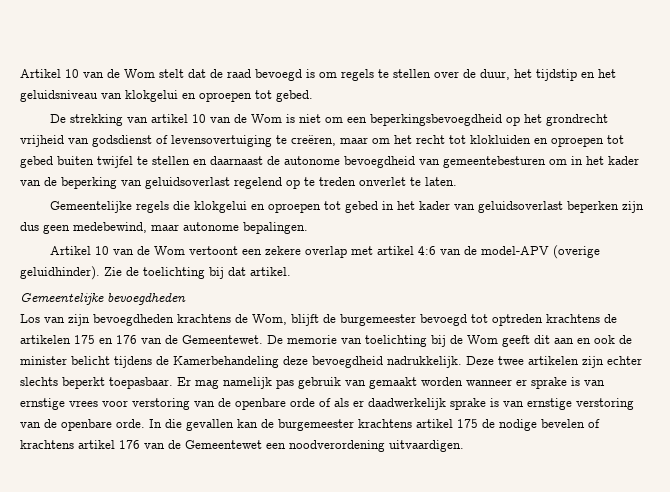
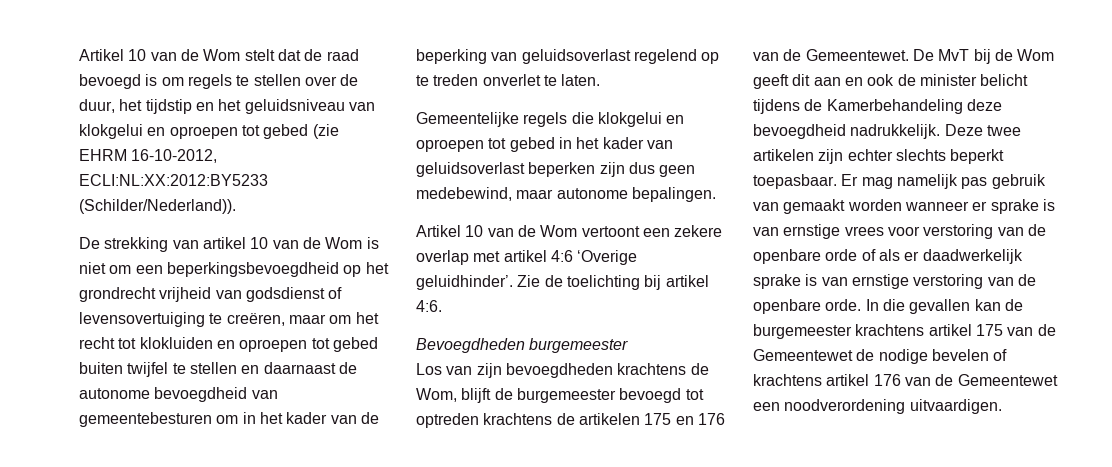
- Artikel 10 van de Wom stelt dat de raad bevoegd is om regels te stellen over de duur, het tijdstip en het geluidsniveau van klokgelui en oproepen tot gebed.
+ Artikel 10 van de Wom stelt dat de raad bevoegd is om regels te stellen over de duur, het tijdstip en het geluidsniveau van klokgelui en oproepen tot gebed (zie EHRM 16-10-2012, ECLI:NL:XX:2012:BY5233 (Schilder/Nederland)).
- Artikel 10 van de Wom vertoont een zekere overlap met artikel 4:6 van de model-APV (overige geluidhinder). Zie de toelichting bij dat artikel.
- Gemeentelijke bevoegdheden
+ Artikel 10 van de Wom vertoont een zekere overlap met artikel 4:6 ‘Overige geluidhinder’. Zie de toelichting bij artikel 4:6.
+ Bevoegdheden burgemeester
- De memorie van toelichting bij de Wom geeft dit aan en ook de minister belicht tijdens de Kamerbehandeling deze bevoegdheid nadrukkelijk.
+ De MvT bij de Wom geeft dit aan en ook de minister belicht tijdens de Kamerbehandeling deze bevoegdheid nadrukkelijk.
- In die gevallen kan de burgemeester krachtens artikel 175 de nodige bevelen of krachtens artikel 176 van de Gemeentewet een noodverordening uitvaardigen.
+ In die gevallen kan de burgemeester krachtens artikel 175 van de Gemeentewet de nodige bevelen of krachtens artikel 176 van de Gemeentewet een noodverordening uitvaardigen.

